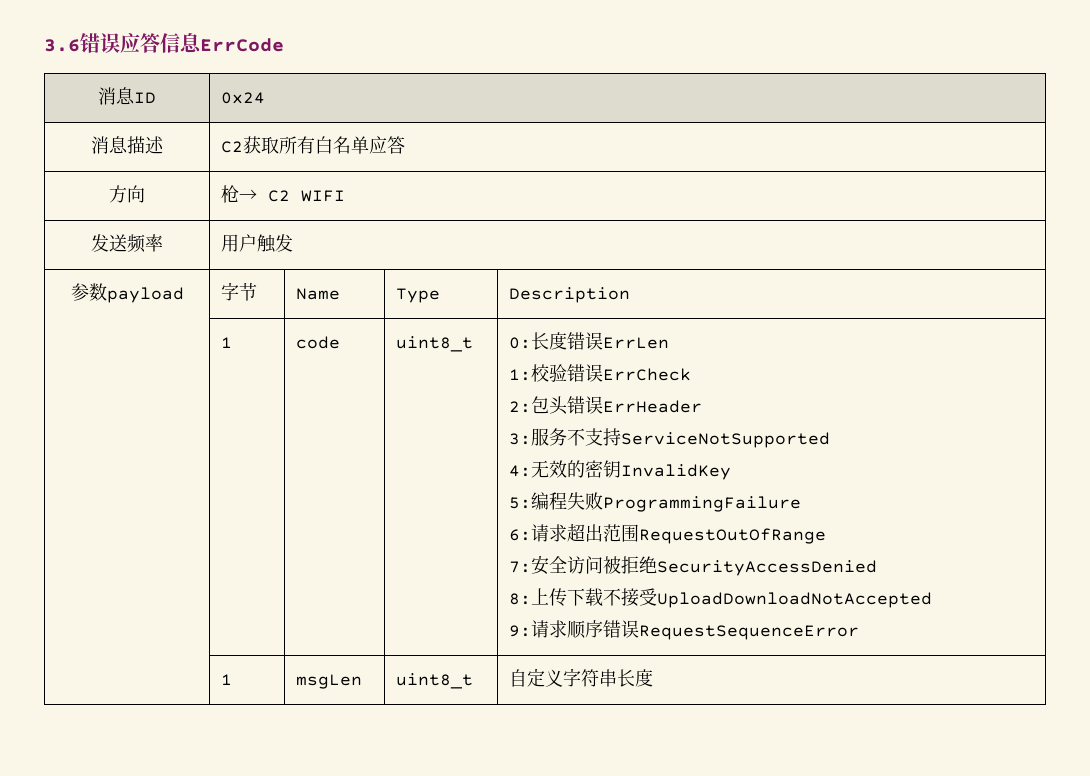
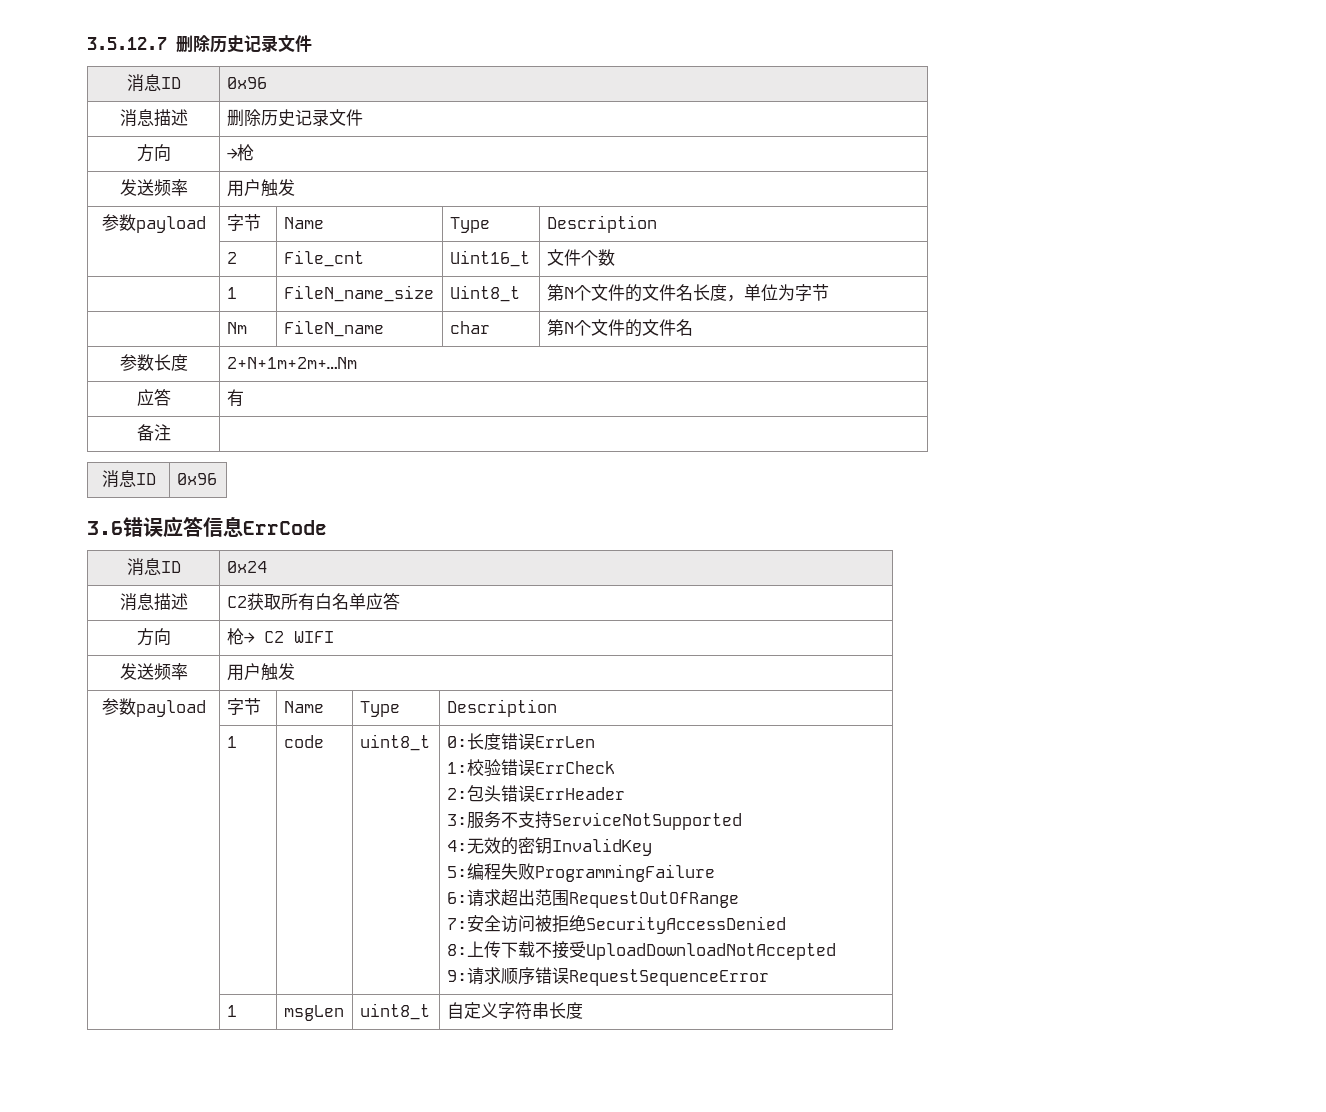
+ 3.5.12.7删除历史记录文件
+ 消息ID | 0x96
+ 消息描述 | 删除历史记录文件
+ 方向 | →枪
+ 发送频率 | 用户触发
+ 参数payload | 字节 | Name | Type | Description
+ | 2 | File_cnt | Uint16_t | 文件个数
+ | 1 | FileN_name_size | Uint8_t | 第N个文件的文件名长度，单位为字节
+ | Nm | FileN_name | char | 第N个文件的文件名
+ 参数长度 | 2+N+1m+2m+…Nm
+ 应答 | 有
+ 备注 |
+ 消息ID | 0x96

